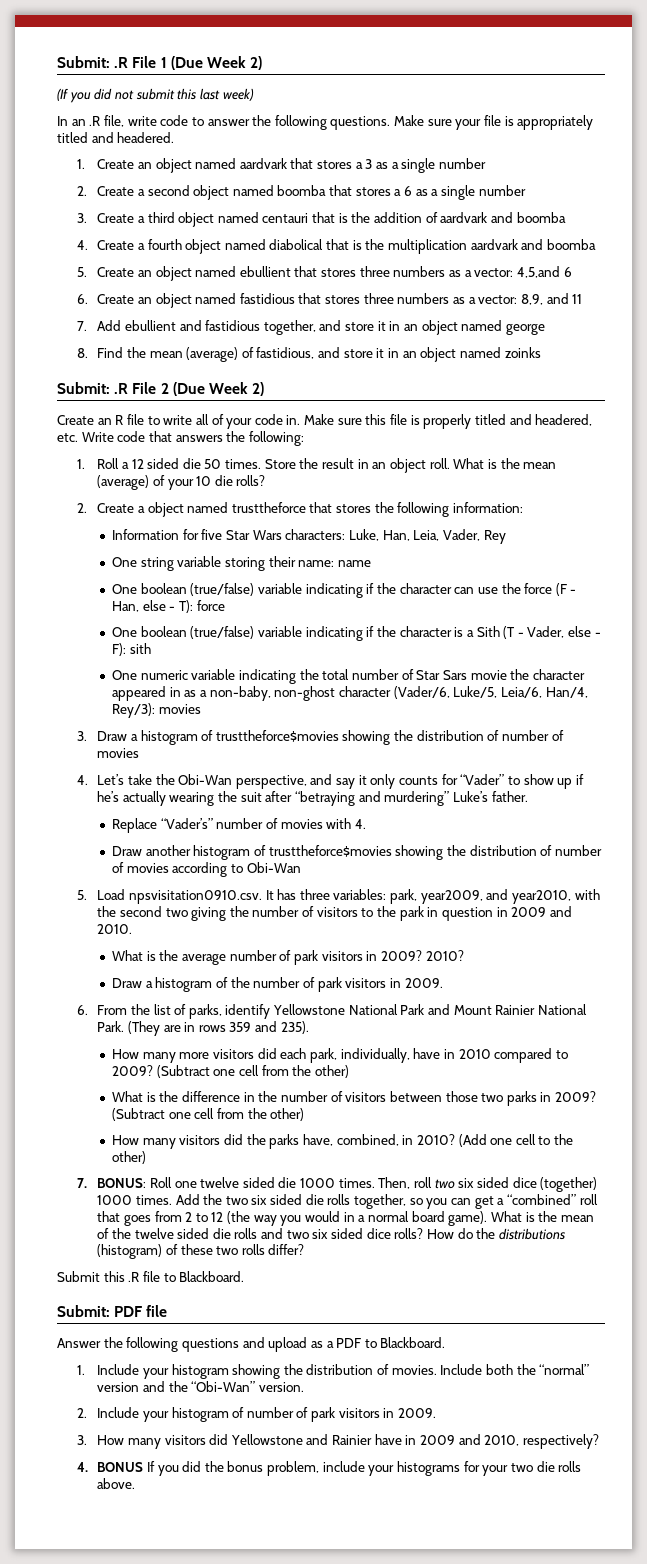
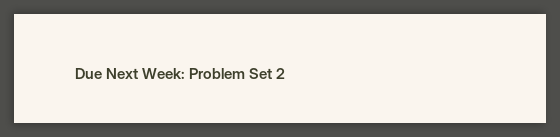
- Submit: .R File 1 (Due Week 2)
- (If you did not submit this last week)
- In an .R file, write code to answer the following questions. Make sure your file is appropriately titled and headered.
- 1. Create an object named aardvark that stores a 3 as a single number
- 2. Create a second object named boomba that stores a 6 as a single number
- 3. Create a third object named centauri that is the addition of aardvark and boomba
- 4. Create a fourth object named diabolical that is the multiplication aardvark and boomba
- 5. Create an object named ebullient that stores three numbers as a vector: 4,5,and 6
- 6. Create an object named fastidious that stores three numbers as a vector: 8,9, and 11
- 7. Add ebullient and fastidious together, and store it in an object named george
- 8. Find the mean (average) of fastidious, and store it in an object named zoinks
- Submit: .R File 2 (Due Week 2)
- Create an R file to write all of your code in. Make sure this file is properly titled and headered, etc. Write code that answers the following:
- 1. Roll a 12 sided die 50 times. Store the result in an object roll. What is the mean (average) of your 10 die rolls?
- 2. Create a object named trusttheforce that stores the following information:
- Information for five Star Wars characters: Luke, Han, Leia, Vader, Rey
- One string variable storing their name: name
- One boolean (true/false) variable indicating if the character can use the force (F - Han, else - T): force
- One boolean (true/false) variable indicating if the character is a Sith (T - Vader, else - F): sith
- One numeric variable indicating the total number of Star Sars movie the character appeared in as a non-baby, non-ghost character (Vader/6, Luke/5, Leia/6, Han/4, Rey/3): movies
- 3. Draw a histogram of trusttheforce$movies showing the distribution of number of movies
- 4. Let’s take the Obi-Wan perspective, and say it only counts for “Vader” to show up if he’s actually wearing the suit after “betraying and murdering” Luke’s father.
- Replace “Vader’s” number of movies with 4.
- Draw another histogram of trusttheforce$movies showing the distribution of number of movies according to Obi-Wan
- 5. Load npsvisitation0910.csv. It has three variables: park, year2009, and year2010, with the second two giving the number of visitors to the park in question in 2009 and 2010.
- What is the average number of park visitors in 2009? 2010?
- Draw a histogram of the number of park visitors in 2009.
- 6. From the list of parks, identify Yellowstone National Park and Mount Rainier National Park. (They are in rows 359 and 235).
- How many more visitors did each park, individually, have in 2010 compared to 2009? (Subtract one cell from the other)
- What is the difference in the number of visitors between those two parks in 2009? (Subtract one cell from the other)
- How many visitors did the parks have, combined, in 2010? (Add one cell to the other)
- 7. BONUS: Roll one twelve sided die 1000 times. Then, roll two six sided dice (together) 1000 times. Add the two six sided die rolls together, so you can get a “combined” roll that goes from 2 to 12 (the way you would in a normal board game). What is the mean of the twelve sided die rolls and two six sided dice rolls? How do the distributions (histogram) of these two rolls differ?
- Submit this .R file to Blackboard.
- Submit: PDF file
- Answer the following questions and upload as a PDF to Blackboard.
- 1. Include your histogram showing the distribution of movies. Include both the “normal” version and the “Obi-Wan” version.
- 2. Include your histogram of number of park visitors in 2009.
- 3. How many visitors did Yellowstone and Rainier have in 2009 and 2010, respectively?
- 4. BONUS If you did the bonus problem, include your histograms for your two die rolls above.
+ Due Next Week: Problem Set 2

